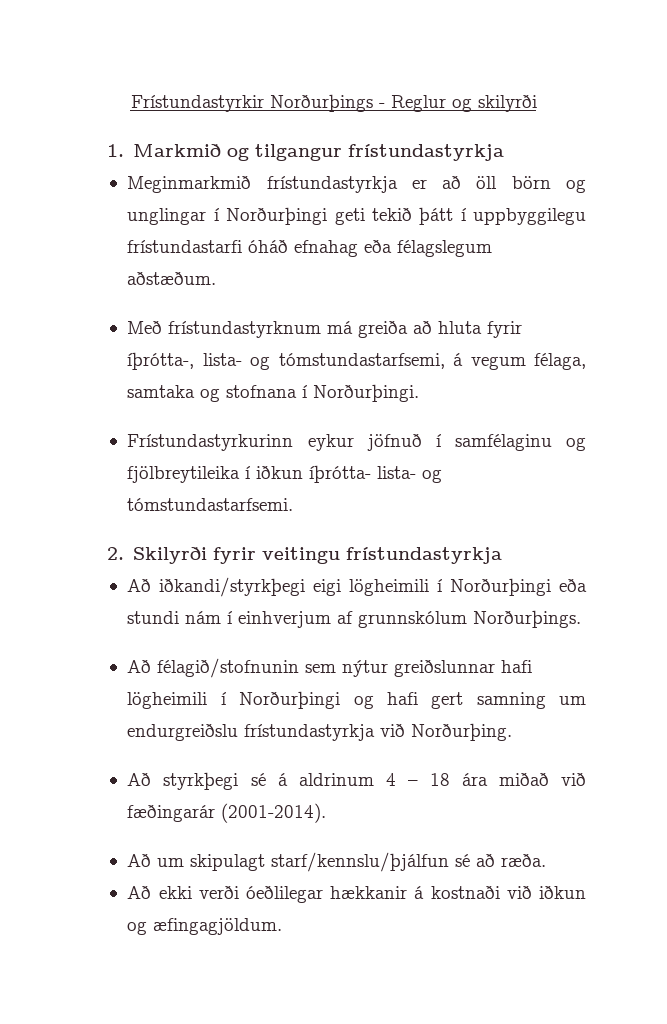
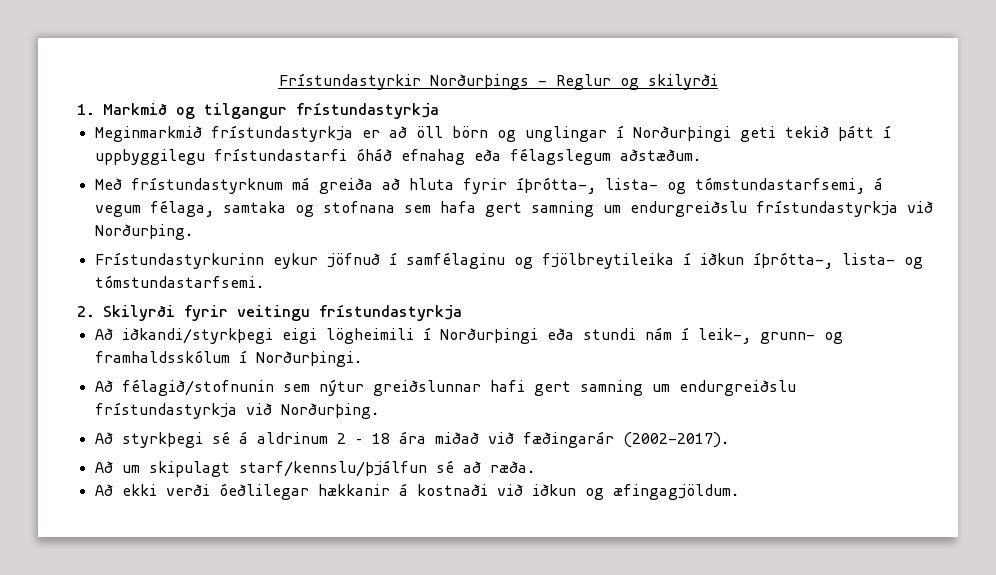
- Með frístundastyrknum má greiða að hluta fyrir íþrótta-, lista- og tómstundastarfsemi, á vegum félaga, samtaka og stofnana í Norðurþingi.
+ Með frístundastyrknum má greiða að hluta fyrir íþrótta-, lista- og tómstundastarfsemi, á vegum félaga, samtaka og stofnana sem hafa gert samning um endurgreiðslu frístundastyrkja við Norðurþing.
- Frístundastyrkurinn eykur jöfnuð í samfélaginu og fjölbreytileika í iðkun íþrótta- lista- og tómstundastarfsemi.
+ Frístundastyrkurinn eykur jöfnuð í samfélaginu og fjölbreytileika í iðkun íþrótta-, lista- og tómstundastarfsemi.
- Að iðkandi/styrkþegi eigi lögheimili í Norðurþingi eða stundi nám í einhverjum af grunnskólum Norðurþings.
+ Að iðkandi/styrkþegi eigi lögheimili í Norðurþingi eða stundi nám í leik-, grunn- og framhaldsskólum í Norðurþingi.
- Að félagið/stofnunin sem nýtur greiðslunnar hafi lögheimili í Norðurþingi og hafi gert samning um endurgreiðslu frístundastyrkja við Norðurþing.
+ Að félagið/stofnunin sem nýtur greiðslunnar hafi gert samning um endurgreiðslu frístundastyrkja við Norðurþing.
- Að styrkþegi sé á aldrinum 4 – 18 ára miðað við fæðingarár (2001-2014).
+ Að styrkþegi sé á aldrinum 2 – 18 ára miðað við fæðingarár (2002-2017).

